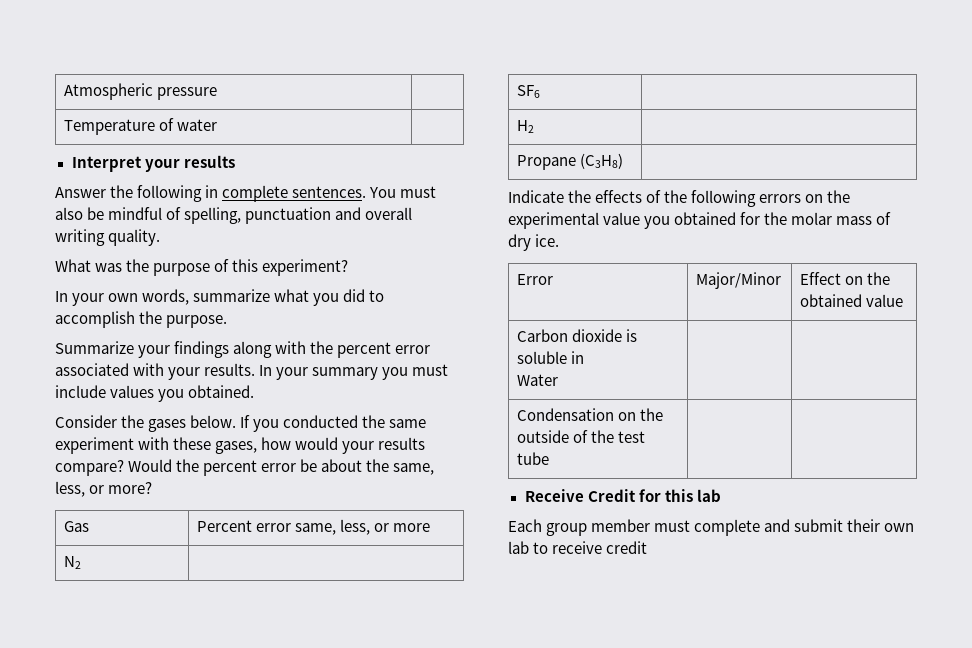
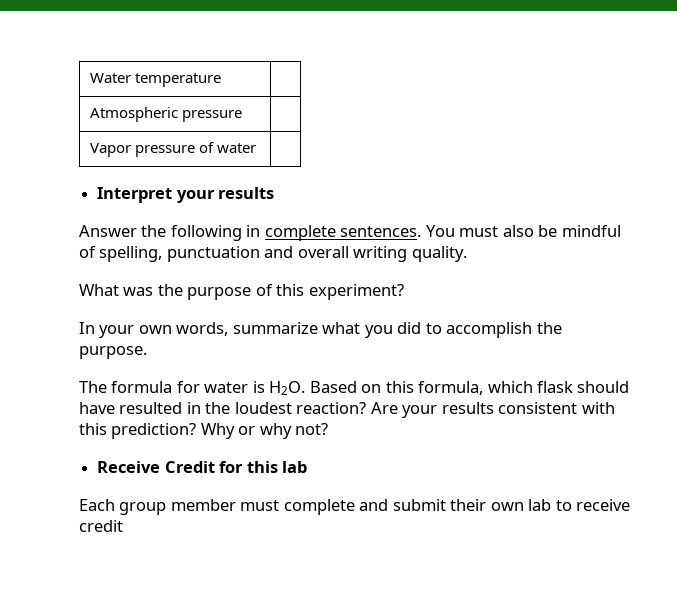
+ Water temperature |
- Temperature of water |
+ Vapor pressure of water |
- Summarize your findings along with the percent error associated with your results. In your summary you must include values you obtained.
- Consider the gases below. If you conducted the same experiment with these gases, how would your results compare? Would the percent error be about the same, less, or more?
- Gas | Percent error same, less, or more
- N2 |
- SF6 |
- H2 |
- Propane (C3H8) |
- Indicate the effects of the following errors on the experimental value you obtained for the molar mass of dry ice.
- Error | Major/Minor | Effect on the obtained value
- Carbon dioxide is soluble in
- Water | |
- Condensation on the outside of the test tube | |
+ The formula for water is H2O. Based on this formula, which flask should have resulted in the loudest reaction? Are your results consistent with this prediction? Why or why not?

